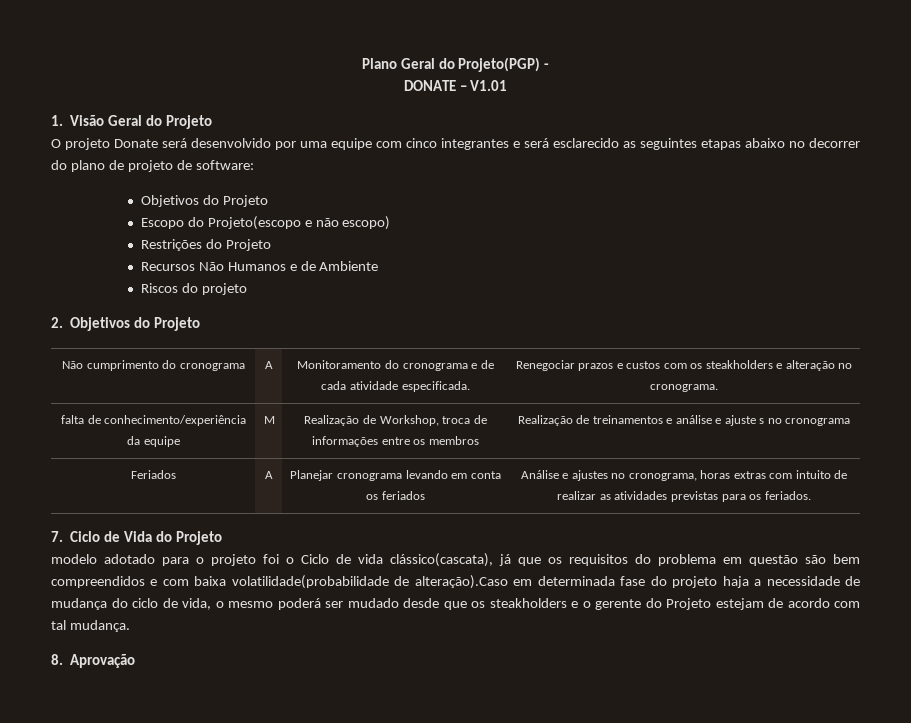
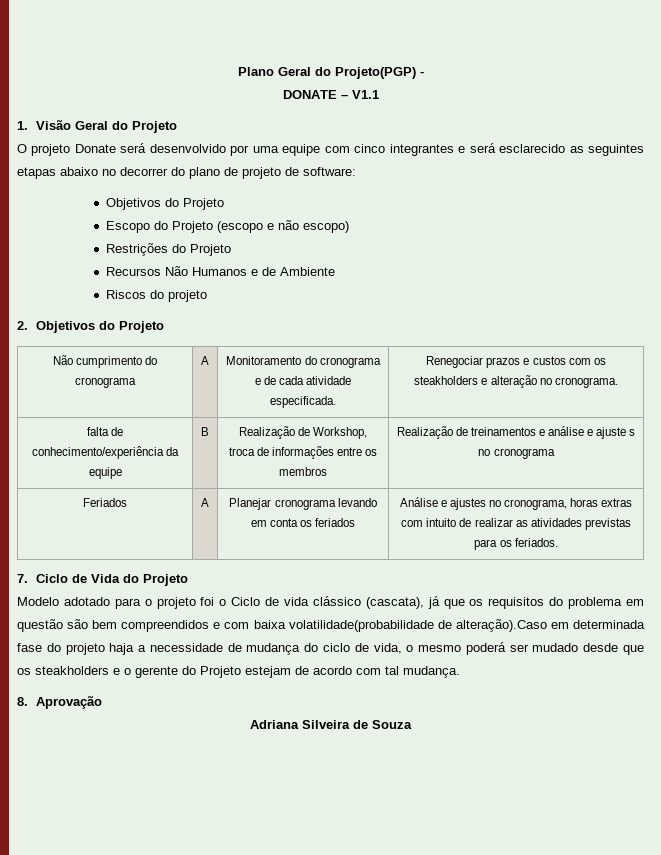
- DONATE – V1.01
+ DONATE – V1.1
- Escopo do Projeto(escopo e não escopo)
+ Escopo do Projeto (escopo e não escopo)
- falta de conhecimento/experiência da equipe | M | Realização de Workshop, troca de informações entre os membros | Realização de treinamentos e análise e ajuste s no cronograma
+ falta de conhecimento/experiência da equipe | B | Realização de Workshop, troca de informações entre os membros | Realização de treinamentos e análise e ajuste s no cronograma
- modelo adotado para o projeto foi o Ciclo de vida clássico(cascata), já que os requisitos do problema em questão são bem compreendidos e com baixa volatilidade(probabilidade de alteração).Caso em determinada fase do projeto haja a necessidade de mudança do ciclo de vida, o mesmo poderá ser mudado desde que os steakholders e o gerente do Projeto estejam de acordo com tal mudança.
+ Modelo adotado para o projeto foi o Ciclo de vida clássico (cascata), já que os requisitos do problema em questão são bem compreendidos e com baixa volatilidade(probabilidade de alteração).Caso em determinada fase do projeto haja a necessidade de mudança do ciclo de vida, o mesmo poderá ser mudado desde que os steakholders e o gerente do Projeto estejam de acordo com tal mudança.
+ Adriana Silveira de Souza

